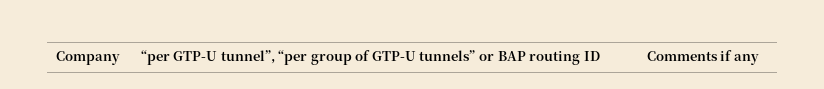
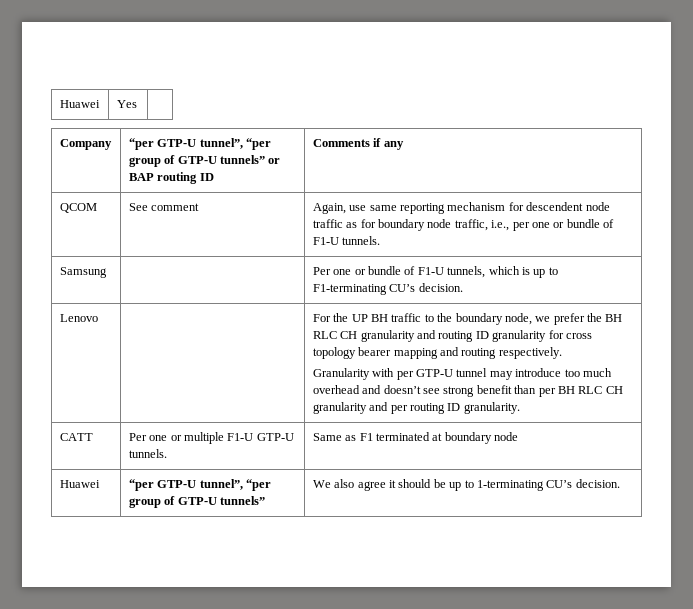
+ Huawei | Yes |
+ QCOM | See comment | Again, use same reporting mechanism for descendent node traffic as for boundary node traffic, i.e., per one or bundle of F1-U tunnels.
+ Samsung | | Per one or bundle of F1-U tunnels, which is up to F1-terminating CU’s decision.
+ Lenovo | | For the UP BH traffic to the boundary node, we prefer the BH RLC CH granularity and routing ID granularity for cross topology bearer mapping and routing respectively.
+ Granularity with per GTP-U tunnel may introduce too much overhead and doesn’t see strong benefit than per BH RLC CH granularity and per routing ID granularity.
+ CATT | Per one or multiple F1-U GTP-U tunnels. | Same as F1 terminated at boundary node
+ Huawei | “per GTP-U tunnel”, “per group of GTP-U tunnels” | We also agree it should be up to 1-terminating CU’s decision.

